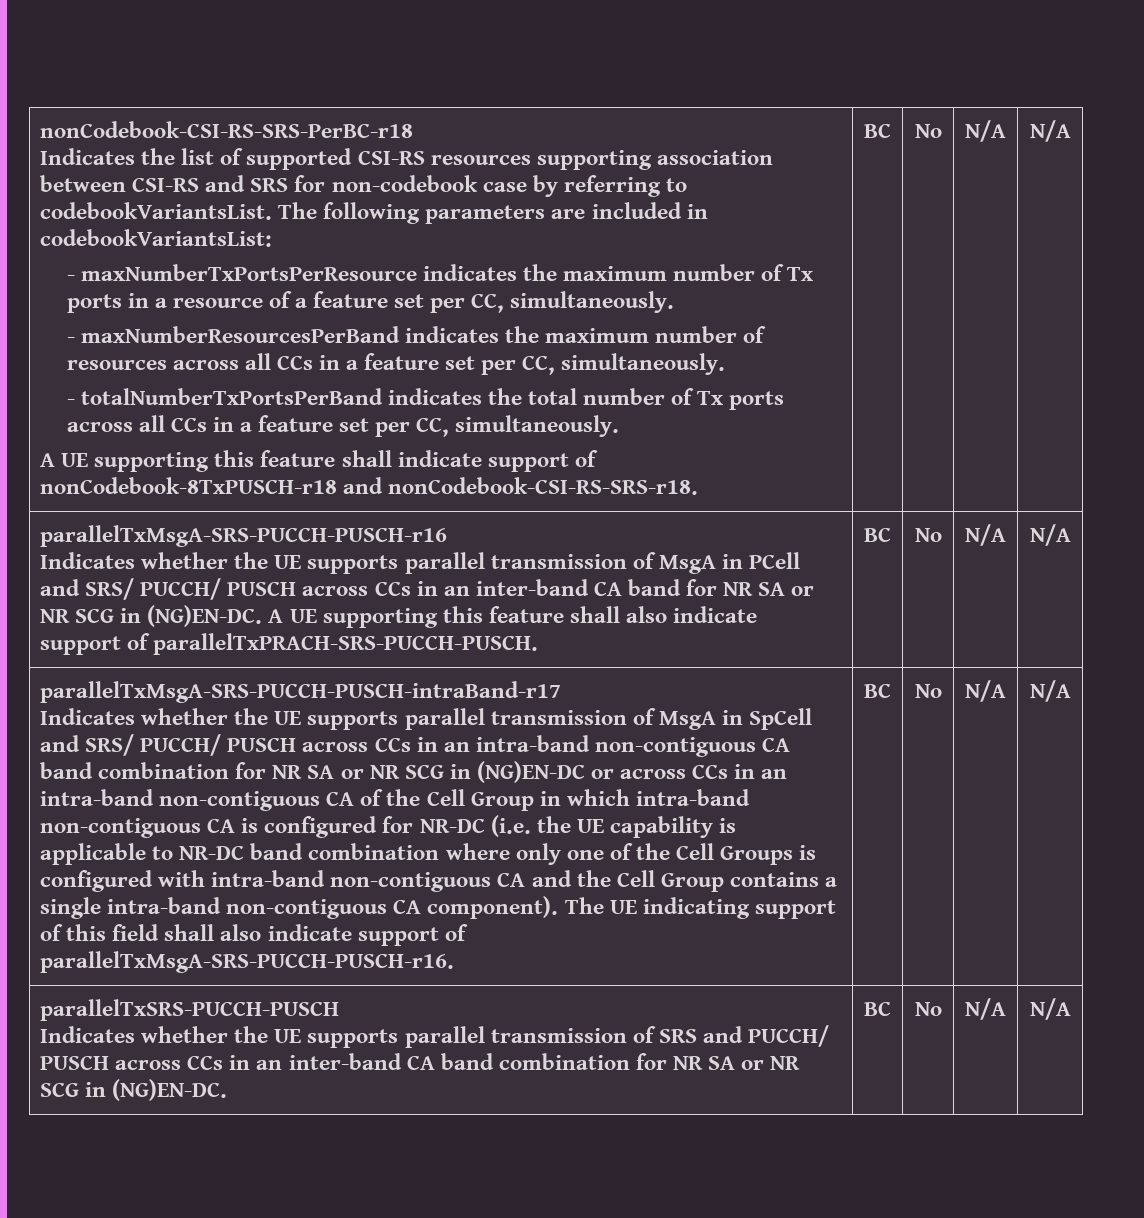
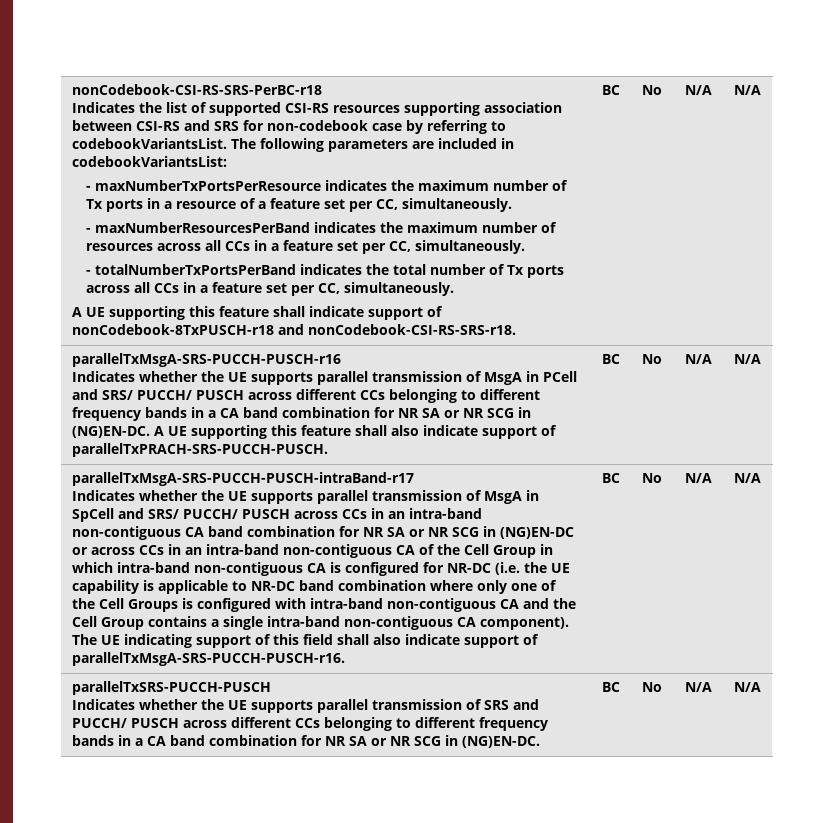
- Indicates whether the UE supports parallel transmission of MsgA in PCell and SRS/ PUCCH/ PUSCH across CCs in an inter-band CA band for NR SA or NR SCG in (NG)EN-DC.
+ Indicates whether the UE supports parallel transmission of MsgA in PCell and SRS/ PUCCH/ PUSCH across different CCs belonging to different frequency bands in a CA band combination for NR SA or NR SCG in (NG)EN-DC.
  parallelTxSRS-PUCCH-PUSCH
- Indicates whether the UE supports parallel transmission of SRS and PUCCH/ PUSCH across CCs in an inter-band CA band combination for NR SA or NR SCG in (NG)EN-DC. | BC | No | N/A | N/A
+ Indicates whether the UE supports parallel transmission of SRS and PUCCH/ PUSCH across different CCs belonging to different frequency bands in a CA band combination for NR SA or NR SCG in (NG)EN-DC. | BC | No | N/A | N/A

